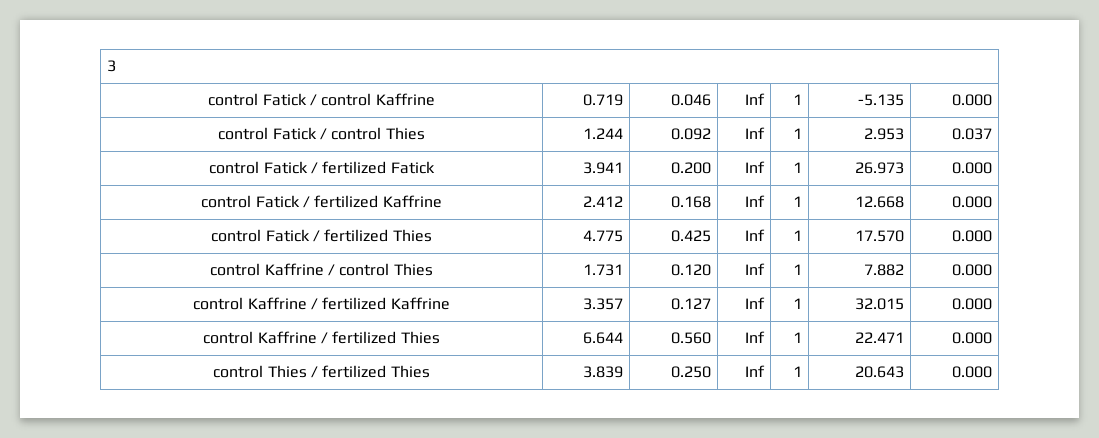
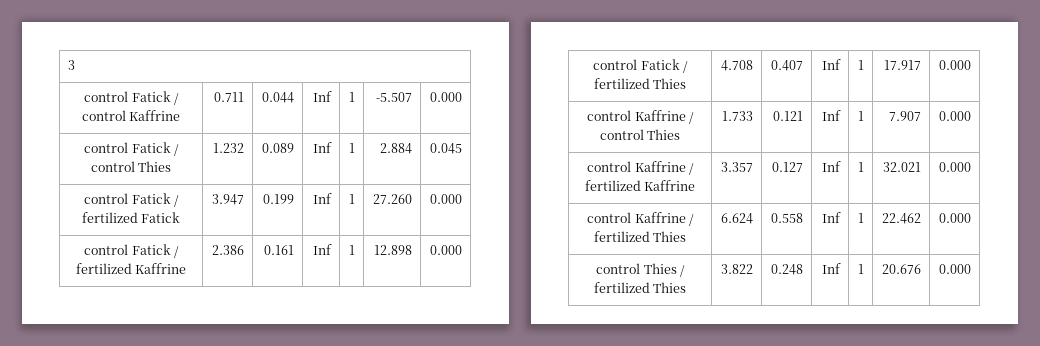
- control Fatick / control Kaffrine | 0.719 | 0.046 | Inf | 1 | -5.135 | 0.000
+ control Fatick / control Kaffrine | 0.711 | 0.044 | Inf | 1 | -5.507 | 0.000
- control Fatick / control Thies | 1.244 | 0.092 | Inf | 1 | 2.953 | 0.037
+ control Fatick / control Thies | 1.232 | 0.089 | Inf | 1 | 2.884 | 0.045
- control Fatick / fertilized Fatick | 3.941 | 0.200 | Inf | 1 | 26.973 | 0.000
+ control Fatick / fertilized Fatick | 3.947 | 0.199 | Inf | 1 | 27.260 | 0.000
- control Fatick / fertilized Kaffrine | 2.412 | 0.168 | Inf | 1 | 12.668 | 0.000
+ control Fatick / fertilized Kaffrine | 2.386 | 0.161 | Inf | 1 | 12.898 | 0.000
- control Fatick / fertilized Thies | 4.775 | 0.425 | Inf | 1 | 17.570 | 0.000
+ control Fatick / fertilized Thies | 4.708 | 0.407 | Inf | 1 | 17.917 | 0.000
- control Kaffrine / control Thies | 1.731 | 0.120 | Inf | 1 | 7.882 | 0.000
+ control Kaffrine / control Thies | 1.733 | 0.121 | Inf | 1 | 7.907 | 0.000
- control Kaffrine / fertilized Kaffrine | 3.357 | 0.127 | Inf | 1 | 32.015 | 0.000
+ control Kaffrine / fertilized Kaffrine | 3.357 | 0.127 | Inf | 1 | 32.021 | 0.000
- control Kaffrine / fertilized Thies | 6.644 | 0.560 | Inf | 1 | 22.471 | 0.000
+ control Kaffrine / fertilized Thies | 6.624 | 0.558 | Inf | 1 | 22.462 | 0.000
- control Thies / fertilized Thies | 3.839 | 0.250 | Inf | 1 | 20.643 | 0.000
+ control Thies / fertilized Thies | 3.822 | 0.248 | Inf | 1 | 20.676 | 0.000

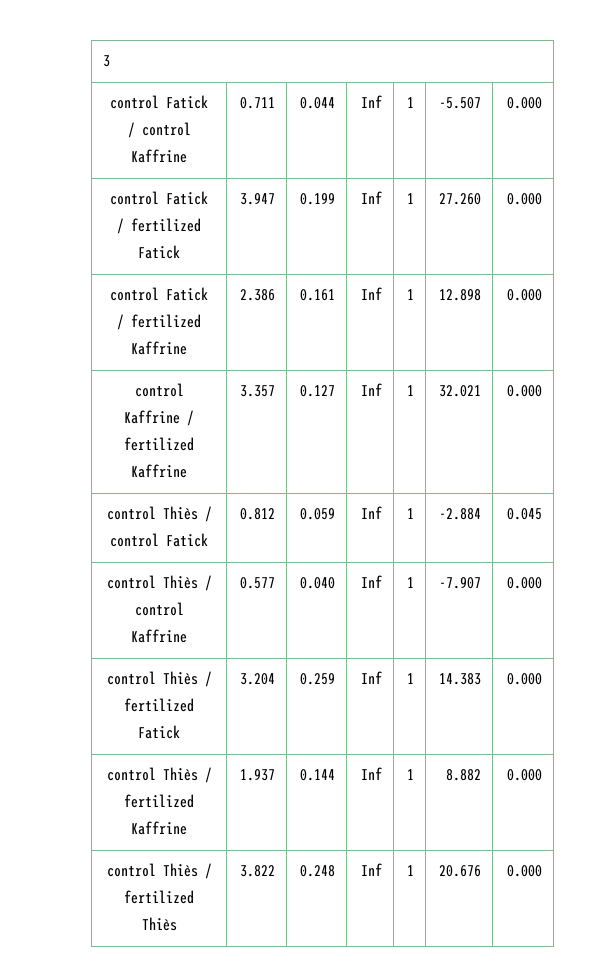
- control Fatick / control Thies | 1.232 | 0.089 | Inf | 1 | 2.884 | 0.045
- control Fatick / fertilized Thies | 4.708 | 0.407 | Inf | 1 | 17.917 | 0.000
- control Kaffrine / control Thies | 1.733 | 0.121 | Inf | 1 | 7.907 | 0.000
- control Kaffrine / fertilized Thies | 6.624 | 0.558 | Inf | 1 | 22.462 | 0.000
- control Thies / fertilized Thies | 3.822 | 0.248 | Inf | 1 | 20.676 | 0.000
+ control Thiès / control Fatick | 0.812 | 0.059 | Inf | 1 | -2.884 | 0.045
+ control Thiès / control Kaffrine | 0.577 | 0.040 | Inf | 1 | -7.907 | 0.000
+ control Thiès / fertilized Fatick | 3.204 | 0.259 | Inf | 1 | 14.383 | 0.000
+ control Thiès / fertilized Kaffrine | 1.937 | 0.144 | Inf | 1 | 8.882 | 0.000
+ control Thiès / fertilized Thiès | 3.822 | 0.248 | Inf | 1 | 20.676 | 0.000

